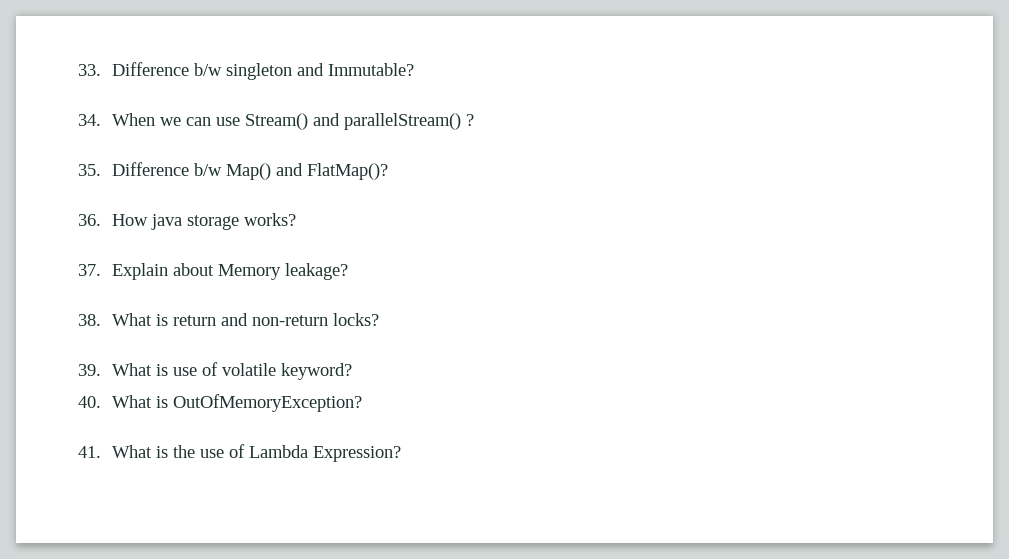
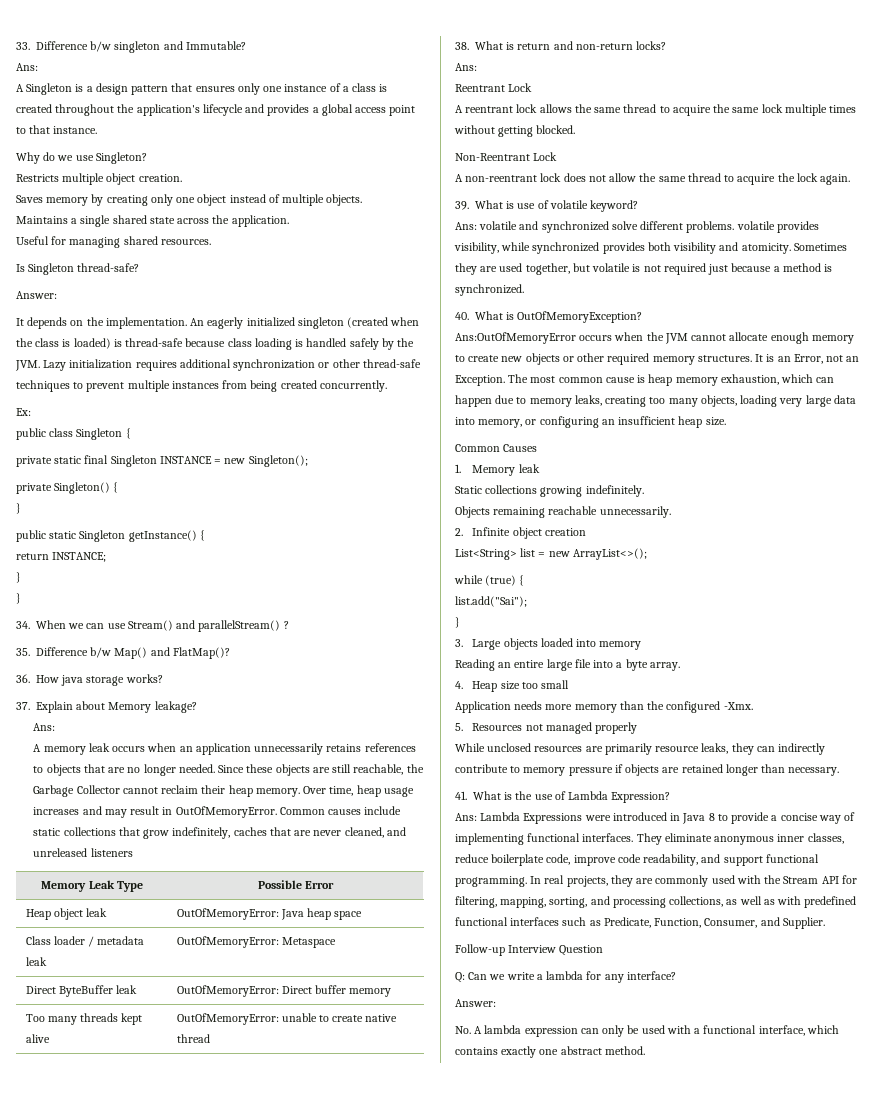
  33. Difference b/w singleton and Immutable?
+ Ans:
+ A Singleton is a design pattern that ensures only one instance of a class is created throughout the application's lifecycle and provides a global access point to that instance.
+ Why do we use Singleton?
+ Restricts multiple object creation.
+ Saves memory by creating only one object instead of multiple objects.
+ Maintains a single shared state across the application.
+ Useful for managing shared resources.
+ Is Singleton thread-safe?
+ Answer:
+ It depends on the implementation. An eagerly initialized singleton (created when the class is loaded) is thread-safe because class loading is handled safely by the JVM. Lazy initialization requires additional synchronization or other thread-safe techniques to prevent multiple instances from being created concurrently.
+ Ex:
+ public class Singleton {
+ private static final Singleton INSTANCE = new Singleton();
+ private Singleton() {
+ }
+ public static Singleton getInstance() {
+ return INSTANCE;
+ }
+ }
  37. Explain about Memory leakage?
+ Ans:
+ A memory leak occurs when an application unnecessarily retains references to objects that are no longer needed. Since these objects are still reachable, the Garbage Collector cannot reclaim their heap memory. Over time, heap usage increases and may result in OutOfMemoryError. Common causes include static collections that grow indefinitely, caches that are never cleaned, and unreleased listeners
+ Memory Leak Type | Possible Error
+ Heap object leak | OutOfMemoryError: Java heap space
+ Class loader / metadata leak | OutOfMemoryError: Metaspace
+ Direct ByteBuffer leak | OutOfMemoryError: Direct buffer memory
+ Too many threads kept alive | OutOfMemoryError: unable to create native thread
  38. What is return and non-return locks?
+ Ans:
+ Reentrant Lock
+ A reentrant lock allows the same thread to acquire the same lock multiple times without getting blocked.
+ Non-Reentrant Lock
+ A non-reentrant lock does not allow the same thread to acquire the lock again.
+ Ans: volatile and synchronized solve different problems. volatile provides visibility, while synchronized provides both visibility and atomicity. Sometimes they are used together, but volatile is not required just because a method is synchronized.
  40. What is OutOfMemoryException?
+ Ans:OutOfMemoryError occurs when the JVM cannot allocate enough memory to create new objects or other required memory structures. It is an Error, not an Exception. The most common cause is heap memory exhaustion, which can happen due to memory leaks, creating too many objects, loading very large data into memory, or configuring an insufficient heap size.
+ Common Causes
+ 1. Memory leak
+ Static collections growing indefinitely.
+ Objects remaining reachable unnecessarily.
+ 2. Infinite object creation
+ List<String> list = new ArrayList<>();
+ while (true) {
+ list.add("Sai");
+ }
+ 3. Large objects loaded into memory
+ Reading an entire large file into a byte array.
+ 4. Heap size too small
+ Application needs more memory than the configured -Xmx.
+ 5. Resources not managed properly
+ While unclosed resources are primarily resource leaks, they can indirectly contribute to memory pressure if objects are retained longer than necessary.
+ Ans: Lambda Expressions were introduced in Java 8 to provide a concise way of implementing functional interfaces. They eliminate anonymous inner classes, reduce boilerplate code, improve code readability, and support functional programming. In real projects, they are commonly used with the Stream API for filtering, mapping, sorting, and processing collections, as well as with predefined functional interfaces such as Predicate, Function, Consumer, and Supplier.
+ Follow-up Interview Question
+ Q: Can we write a lambda for any interface?
+ Answer:
+ No. A lambda expression can only be used with a functional interface, which contains exactly one abstract method.

